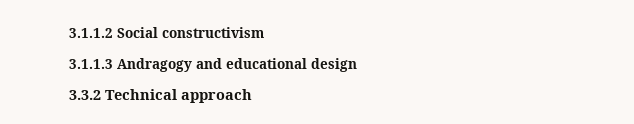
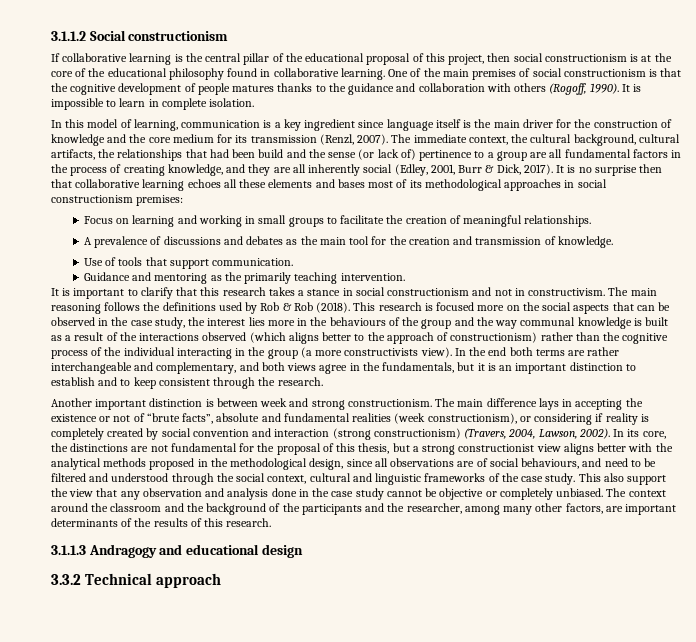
- 3.1.1.2 Social constructivism
+ 3.1.1.2 Social constructionism
+ If collaborative learning is the central pillar of the educational proposal of this project, then social constructionism is at the core of the educational philosophy found in collaborative learning. One of the main premises of social constructionism is that the cognitive development of people matures thanks to the guidance and collaboration with others (Rogoff, 1990). It is impossible to learn in complete isolation.
+ In this model of learning, communication is a key ingredient since language itself is the main driver for the construction of knowledge and the core medium for its transmission (Renzl, 2007). The immediate context, the cultural background, cultural artifacts, the relationships that had been build and the sense (or lack of) pertinence to a group are all fundamental factors in the process of creating knowledge, and they are all inherently social (Edley, 2001, Burr & Dick, 2017). It is no surprise then that collaborative learning echoes all these elements and bases most of its methodological approaches in social constructionism premises:
+ Focus on learning and working in small groups to facilitate the creation of meaningful relationships.
+ A prevalence of discussions and debates as the main tool for the creation and transmission of knowledge.
+ Use of tools that support communication.
+ Guidance and mentoring as the primarily teaching intervention.
+ It is important to clarify that this research takes a stance in social constructionism and not in constructivism. The main reasoning follows the definitions used by Rob & Rob (2018). This research is focused more on the social aspects that can be observed in the case study, the interest lies more in the behaviours of the group and the way communal knowledge is built as a result of the interactions observed (which aligns better to the approach of constructionism) rather than the cognitive process of the individual interacting in the group (a more constructivists view). In the end both terms are rather interchangeable and complementary, and both views agree in the fundamentals, but it is an important distinction to establish and to keep consistent through the research.
+ Another important distinction is between week and strong constructionism. The main difference lays in accepting the existence or not of “brute facts”, absolute and fundamental realities (week constructionism), or considering if reality is completely created by social convention and interaction (strong constructionism) (Travers, 2004, Lawson, 2002). In its core, the distinctions are not fundamental for the proposal of this thesis, but a strong constructionist view aligns better with the analytical methods proposed in the methodological design, since all observations are of social behaviours, and need to be filtered and understood through the social context, cultural and linguistic frameworks of the case study. This also support the view that any observation and analysis done in the case study cannot be objective or completely unbiased. The context around the classroom and the background of the participants and the researcher, among many other factors, are important determinants of the results of this research.

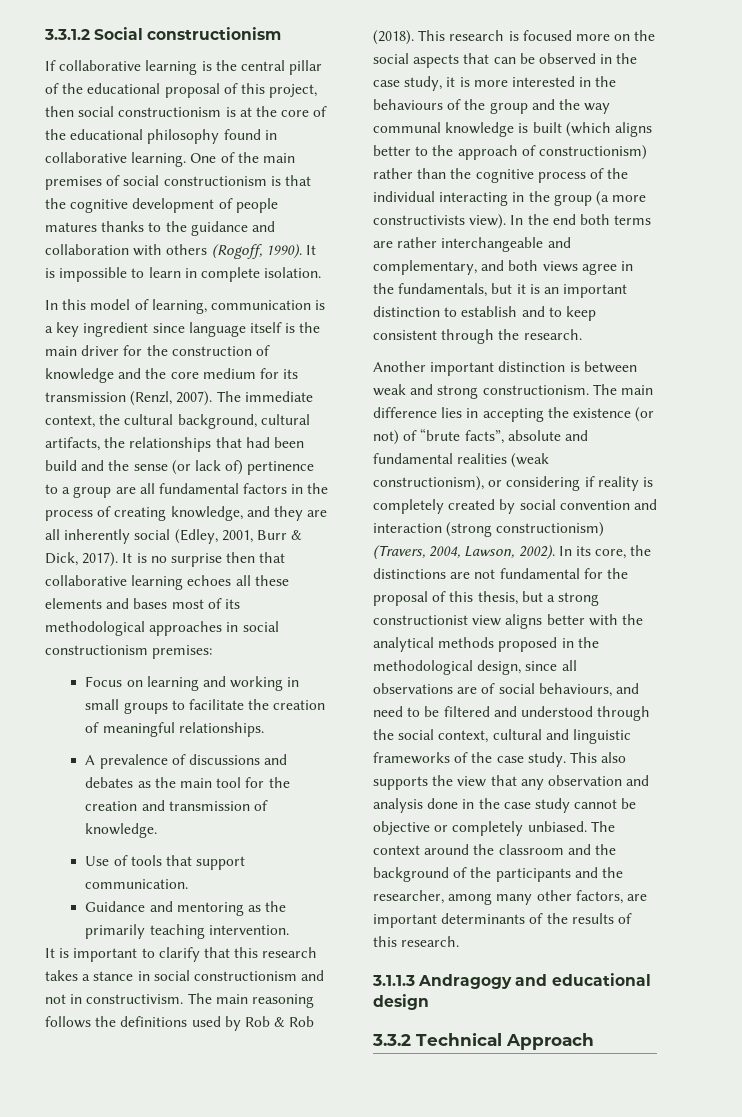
- 3.1.1.2 Social constructionism
+ 3.3.1.2 Social constructionism
- This research is focused more on the social aspects that can be observed in the case study, the interest lies more in the behaviours of the group and the way communal knowledge is built as a result of the interactions observed (which aligns better to the approach of constructionism) rather than the cognitive process of the individual interacting in the group (a more constructivists view).
+ This research is focused more on the social aspects that can be observed in the case study, it is more interested in the behaviours of the group and the way communal knowledge is built (which aligns better to the approach of constructionism) rather than the cognitive process of the individual interacting in the group (a more constructivists view).
- Another important distinction is between week and strong constructionism.
+ Another important distinction is between weak and strong constructionism.
- The main difference lays in accepting the existence or not of “brute facts”, absolute and fundamental realities (week constructionism), or considering if reality is completely created by social convention and interaction (strong constructionism) (Travers, 2004, Lawson, 2002).
+ The main difference lies in accepting the existence (or not) of “brute facts”, absolute and fundamental realities (weak constructionism), or considering if reality is completely created by social convention and interaction (strong constructionism) (Travers, 2004, Lawson, 2002).
- This also support the view that any observation and analysis done in the case study cannot be objective or completely unbiased.
+ This also supports the view that any observation and analysis done in the case study cannot be objective or completely unbiased.
- 3.3.2 Technical approach
+ 3.3.2 Technical Approach

